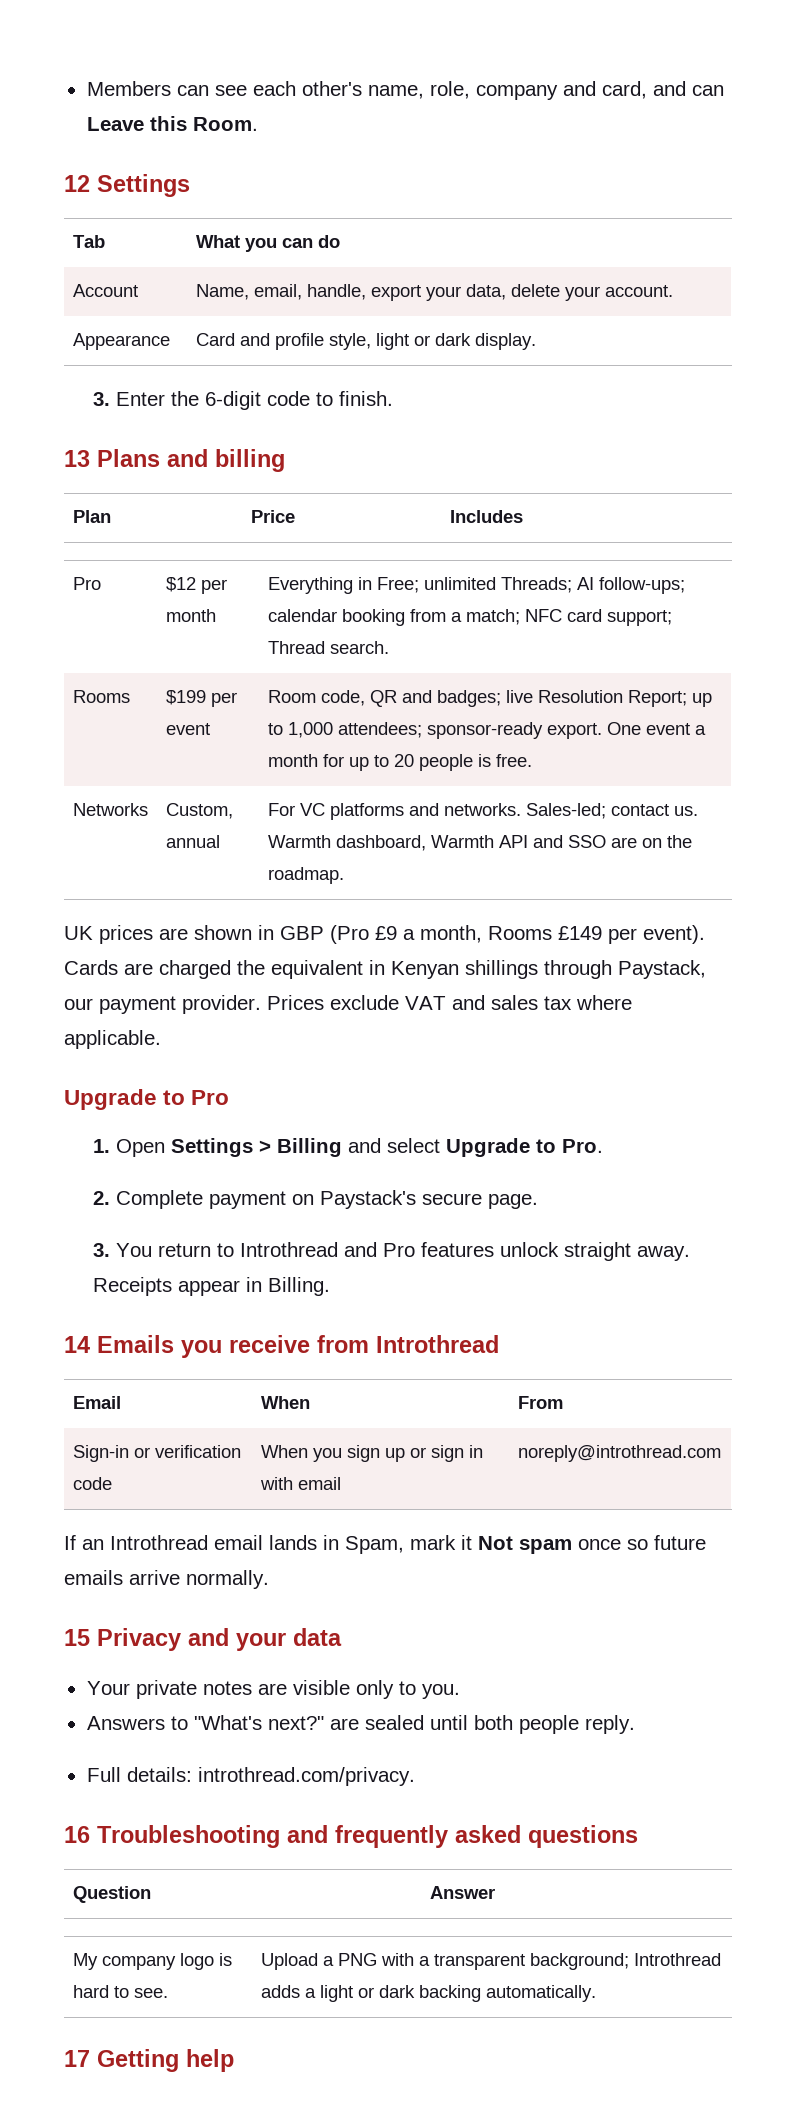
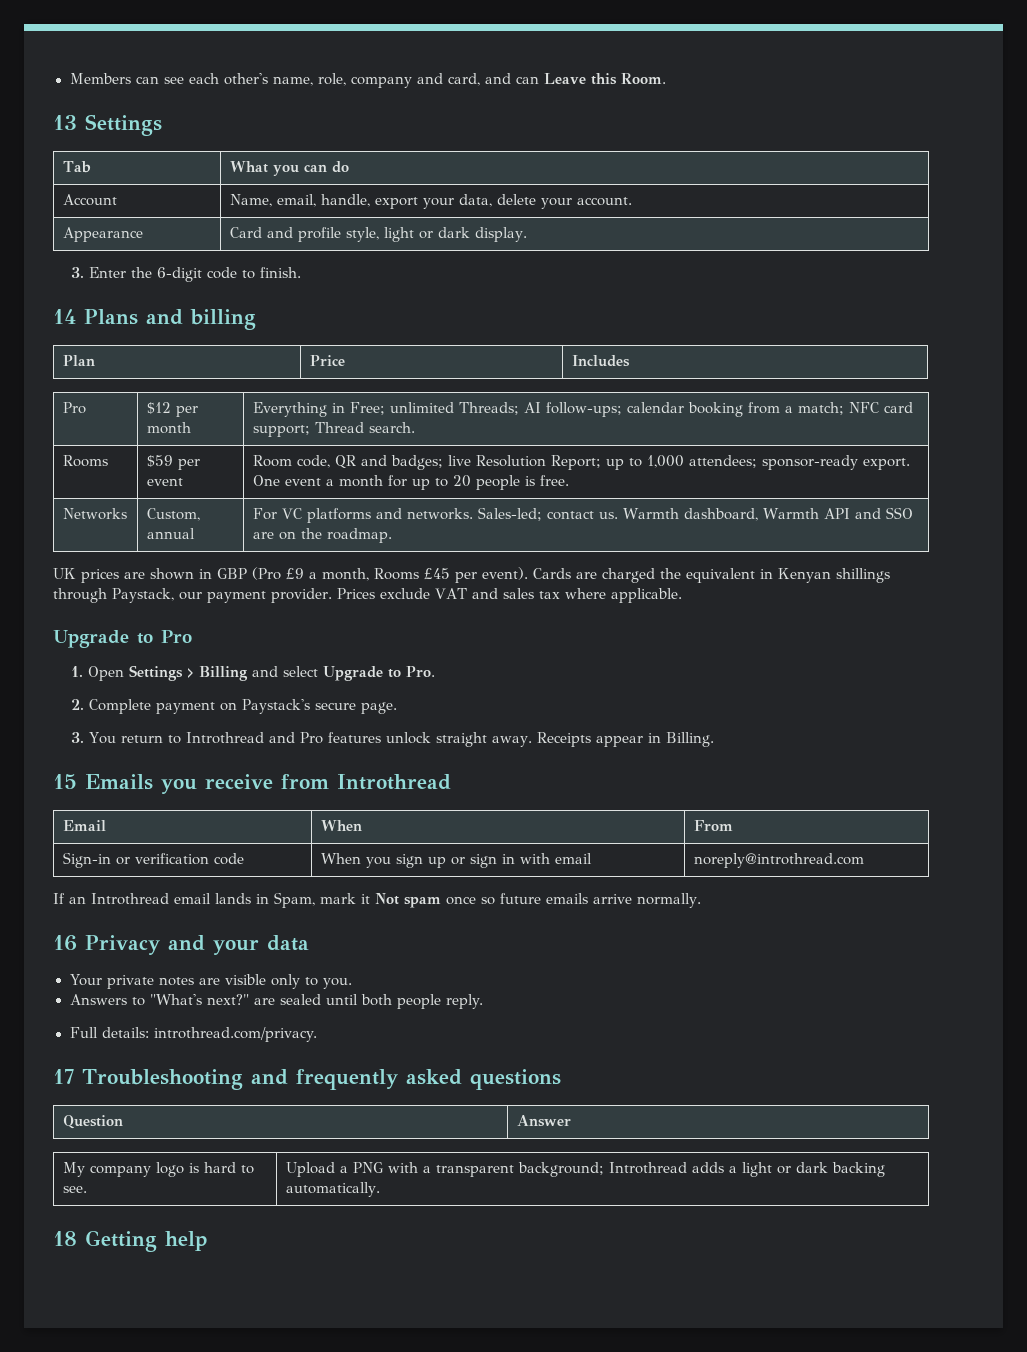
- 12 Settings
+ 13 Settings
- 13 Plans and billing
+ 14 Plans and billing
- Rooms | $199 per event | Room code, QR and badges; live Resolution Report; up to 1,000 attendees; sponsor-ready export. One event a month for up to 20 people is free.
+ Rooms | $59 per event | Room code, QR and badges; live Resolution Report; up to 1,000 attendees; sponsor-ready export. One event a month for up to 20 people is free.
- UK prices are shown in GBP (Pro £9 a month, Rooms £149 per event).
+ UK prices are shown in GBP (Pro £9 a month, Rooms £45 per event).
- 14 Emails you receive from Introthread
+ 15 Emails you receive from Introthread
- 15 Privacy and your data
+ 16 Privacy and your data
- 16 Troubleshooting and frequently asked questions
+ 17 Troubleshooting and frequently asked questions
- 17 Getting help
+ 18 Getting help

